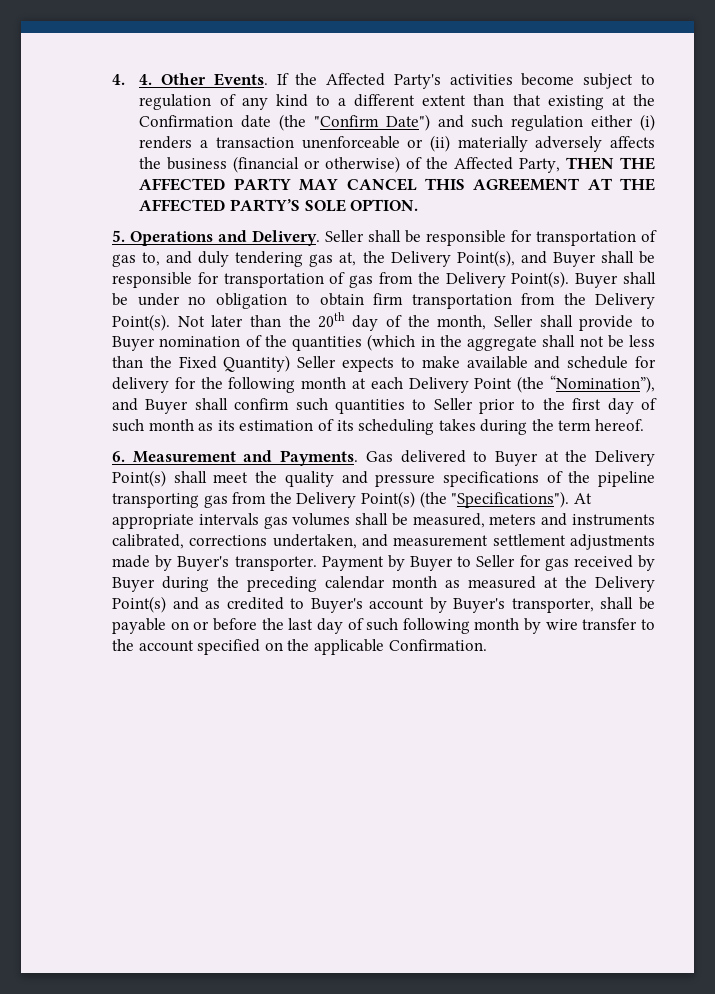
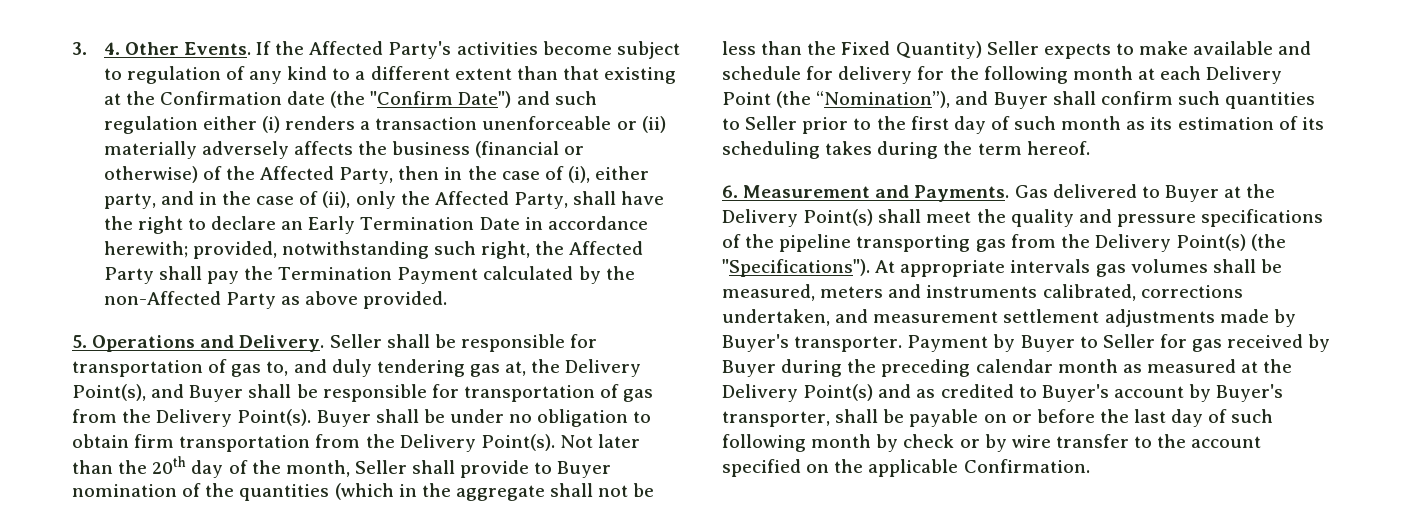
- 4. 4. Other Events.
+ 3. 4. Other Events.
- If the Affected Party's activities become subject to regulation of any kind to a different extent than that existing at the Confirmation date (the "Confirm Date") and such regulation either (i) renders a transaction unenforceable or (ii) materially adversely affects the business (financial or otherwise) of the Affected Party, THEN THE AFFECTED PARTY MAY CANCEL THIS AGREEMENT AT THE AFFECTED PARTY’S SOLE OPTION.
+ If the Affected Party's activities become subject to regulation of any kind to a different extent than that existing at the Confirmation date (the "Confirm Date") and such regulation either (i) renders a transaction unenforceable or (ii) materially adversely affects the business (financial or otherwise) of the Affected Party, then in the case of (i), either party, and in the case of (ii), only the Affected Party, shall have the right to declare an Early Termination Date in accordance herewith; provided, notwithstanding such right, the Affected Party shall pay the Termination Payment calculated by the non-Affected Party as above provided.
- Payment by Buyer to Seller for gas received by Buyer during the preceding calendar month as measured at the Delivery Point(s) and as credited to Buyer's account by Buyer's transporter, shall be payable on or before the last day of such following month by wire transfer to the account specified on the applicable Confirmation.
+ Payment by Buyer to Seller for gas received by Buyer during the preceding calendar month as measured at the Delivery Point(s) and as credited to Buyer's account by Buyer's transporter, shall be payable on or before the last day of such following month by check or by wire transfer to the account specified on the applicable Confirmation.

